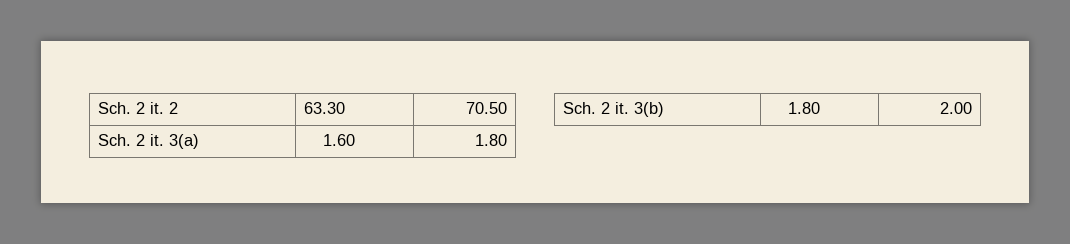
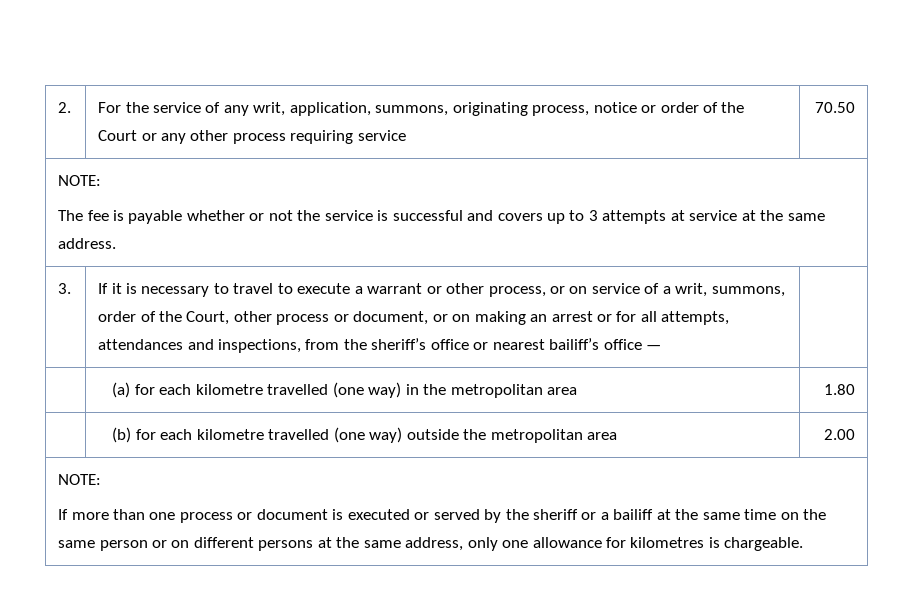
- Sch. 2 it. 2 | 63.30 | 70.50
- Sch. 2 it. 3(a) | 1.60 | 1.80
- Sch. 2 it. 3(b) | 1.80 | 2.00
+ 2. | For the service of any writ, application, summons, originating process, notice or order of the Court or any other process requiring service | 70.50
+ NOTE:
+ The fee is payable whether or not the service is successful and covers up to 3 attempts at service at the same address.
+ 3. | If it is necessary to travel to execute a warrant or other process, or on service of a writ, summons, order of the Court, other process or document, or on making an arrest or for all attempts, attendances and inspections, from the sheriff’s office or nearest bailiff’s office — |
+ | (a) for each kilometre travelled (one way) in the metropolitan area | 1.80
+ | (b) for each kilometre travelled (one way) outside the metropolitan area | 2.00
+ NOTE:
+ If more than one process or document is executed or served by the sheriff or a bailiff at the same time on the same person or on different persons at the same address, only one allowance for kilometres is chargeable.

